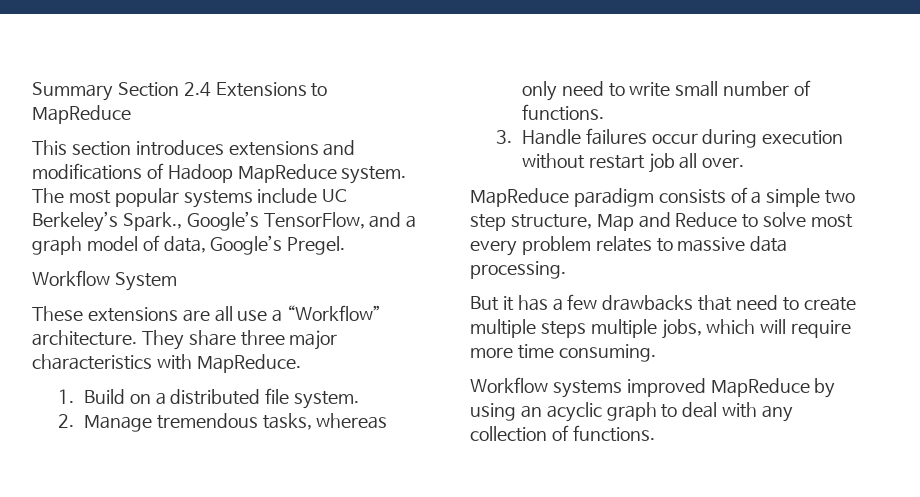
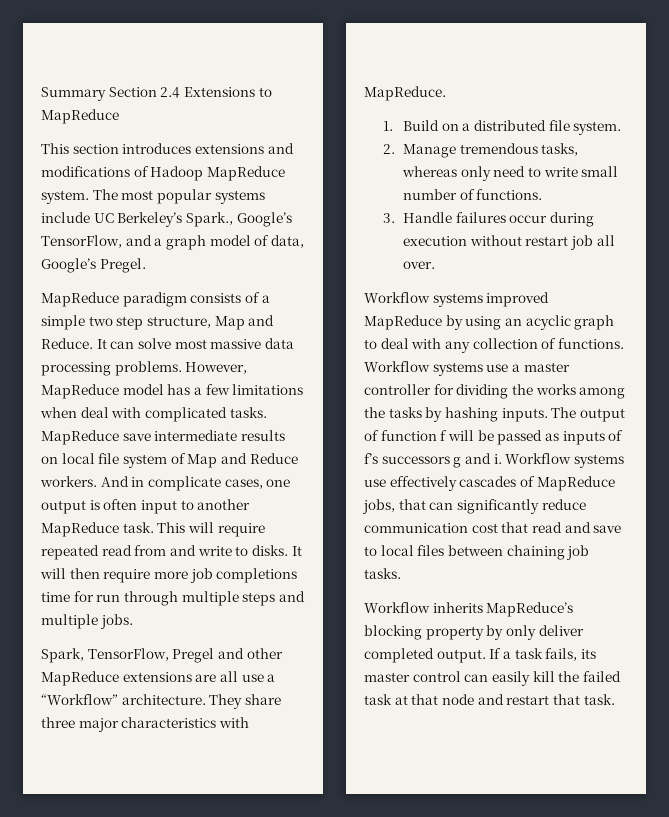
- Workflow System
- These extensions are all use a “Workflow” architecture.
+ MapReduce paradigm consists of a simple two step structure, Map and Reduce. It can solve most massive data processing problems. However, MapReduce model has a few limitations when deal with complicated tasks. MapReduce save intermediate results on local file system of Map and Reduce workers. And in complicate cases, one output is often input to another MapReduce task. This will require repeated read from and write to disks. It will then require more job completions time for run through multiple steps and multiple jobs.
+ Spark, TensorFlow, Pregel and other MapReduce extensions are all use a “Workflow” architecture.
- MapReduce paradigm consists of a simple two step structure, Map and Reduce to solve most every problem relates to massive data processing.
- But it has a few drawbacks that need to create multiple steps multiple jobs, which will require more time consuming.
+ Workflow systems use a master controller for dividing the works among the tasks by hashing inputs. The output of function f will be passed as inputs of f’s successors g and i. Workflow systems use effectively cascades of MapReduce jobs, that can significantly reduce communication cost that read and save to local files between chaining job tasks.
+ Workflow inherits MapReduce’s blocking property by only deliver completed output. If a task fails, its master control can easily kill the failed task at that node and restart that task.

